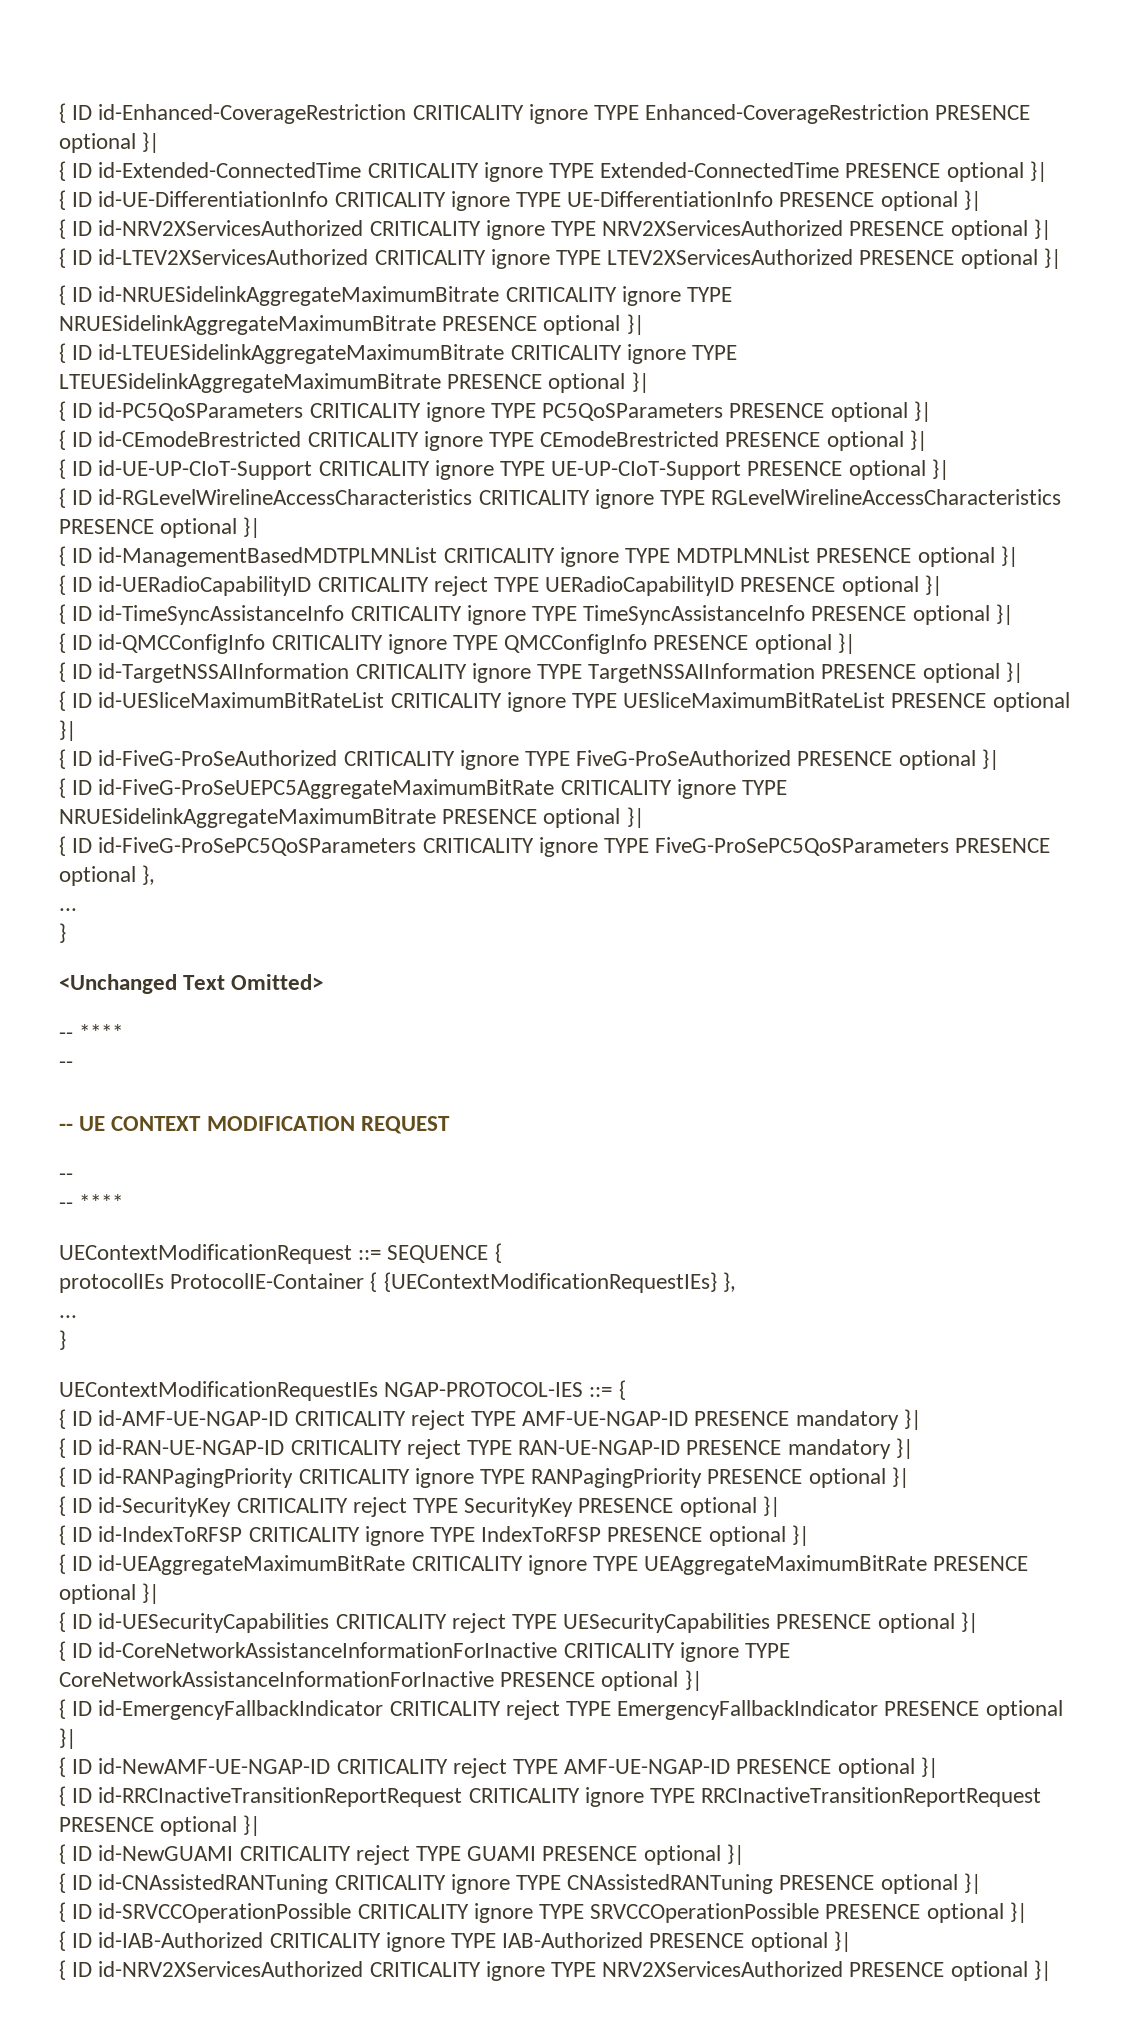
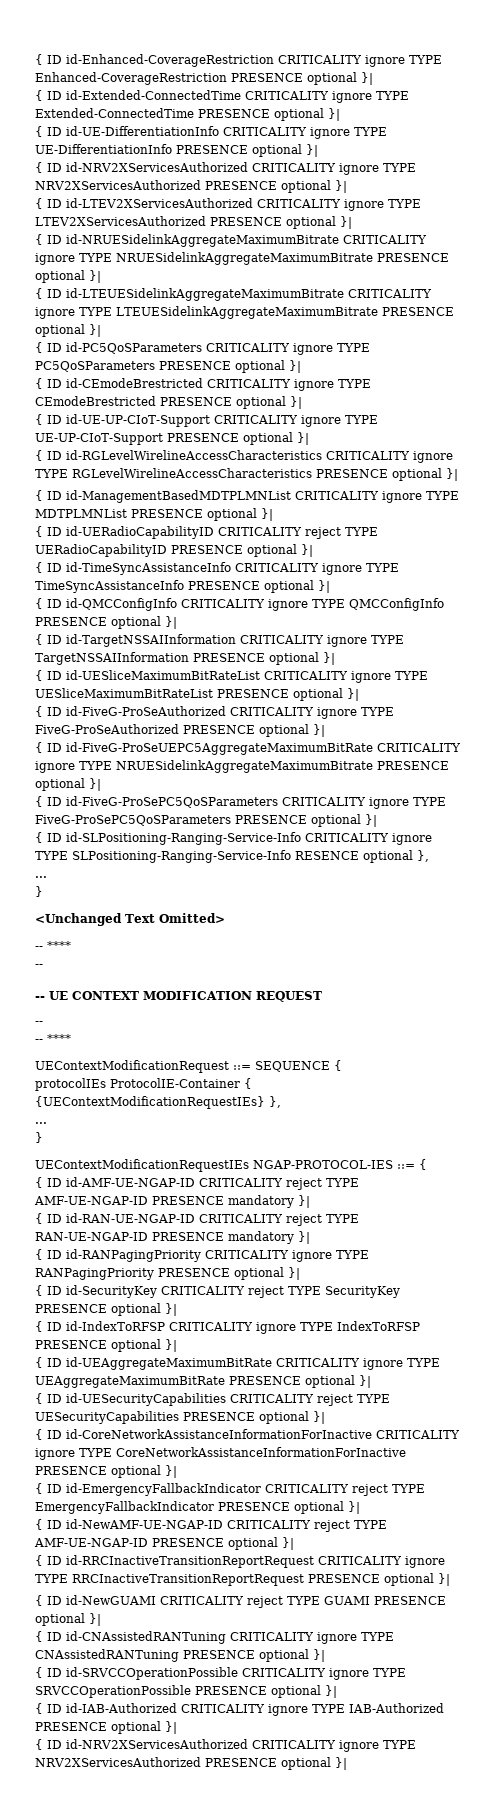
- { ID id-FiveG-ProSePC5QoSParameters CRITICALITY ignore TYPE FiveG-ProSePC5QoSParameters PRESENCE optional },
+ { ID id-FiveG-ProSePC5QoSParameters CRITICALITY ignore TYPE FiveG-ProSePC5QoSParameters PRESENCE optional }|
+ { ID id-SLPositioning-Ranging-Service-Info CRITICALITY ignore TYPE SLPositioning-Ranging-Service-Info RESENCE optional },

